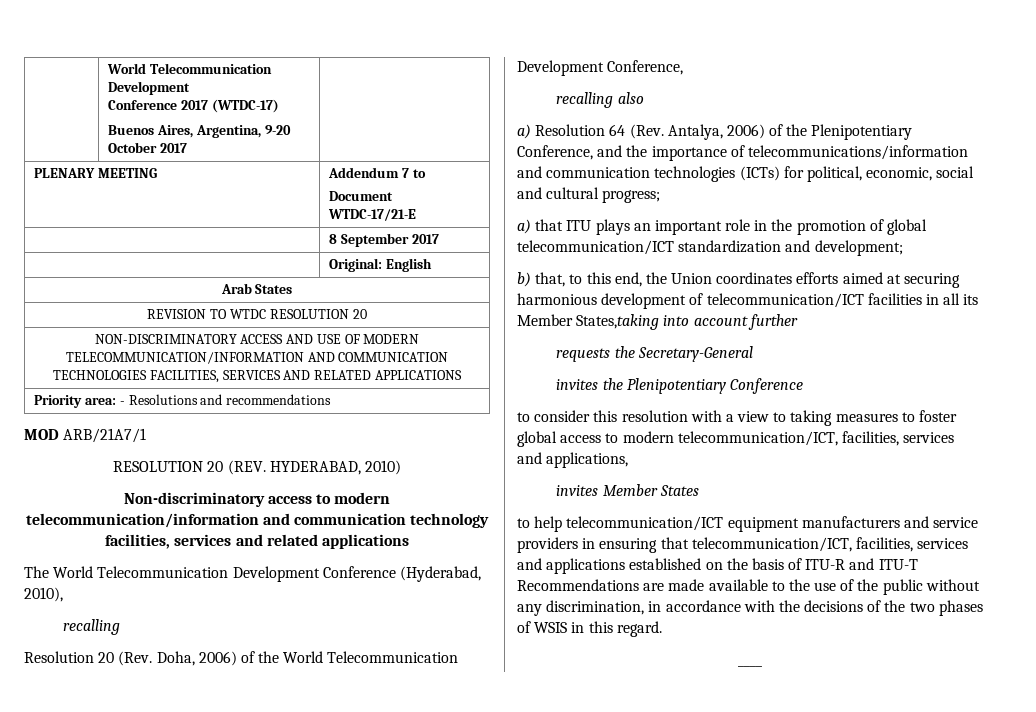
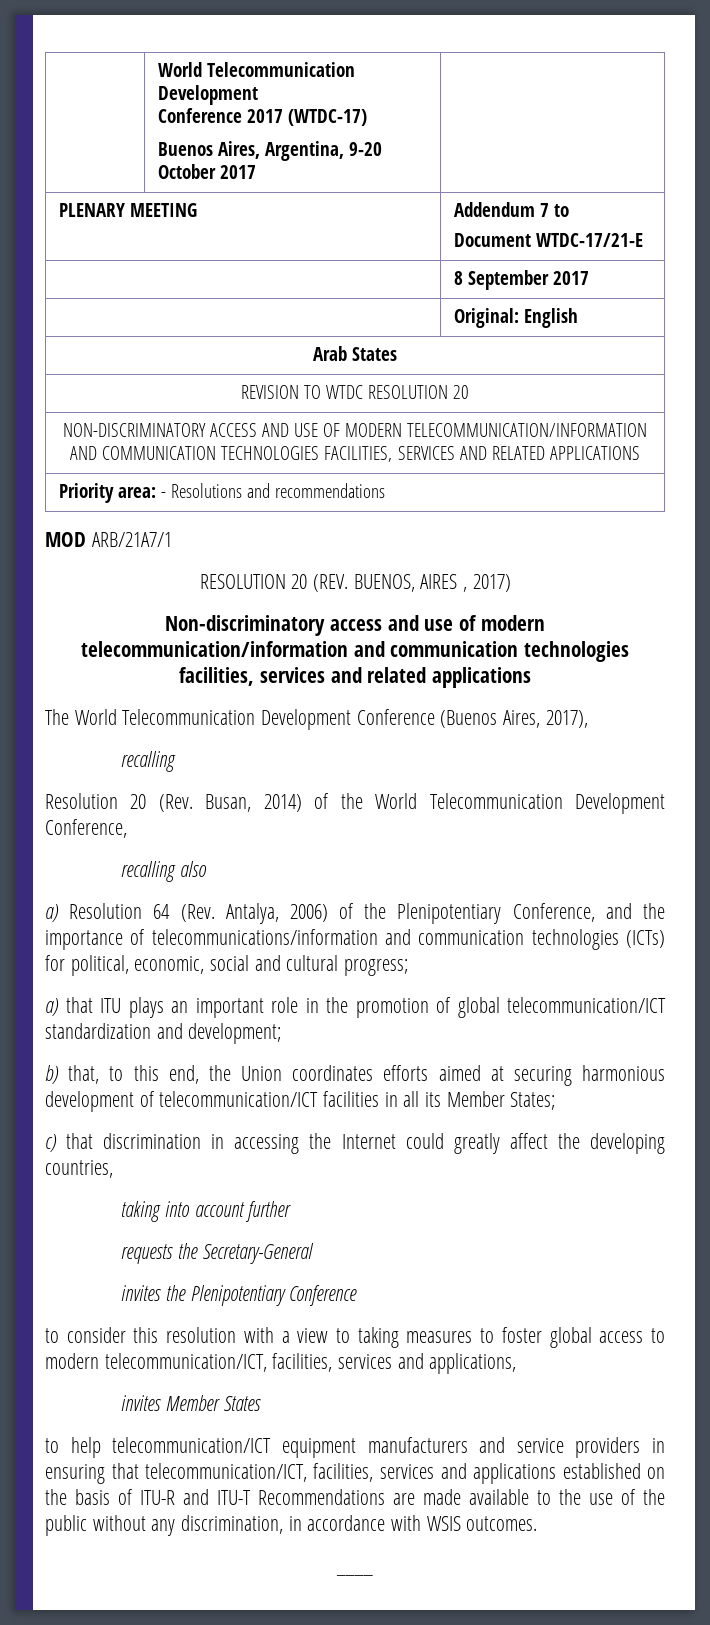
- RESOLUTION 20 (REV. HYDERABAD, 2010)
+ RESOLUTION 20 (REV. BUENOS, AIRES , 2017)
- Non-discriminatory access to modern telecommunication/information and communication technology facilities, services and related applications
+ Non-discriminatory access and use of modern telecommunication/information and communication technologies facilities, services and related applications
- The World Telecommunication Development Conference (Hyderabad, 2010),
+ The World Telecommunication Development Conference (Buenos Aires, 2017),
- Resolution 20 (Rev. Doha, 2006) of the World Telecommunication Development Conference,
+ Resolution 20 (Rev. Busan, 2014) of the World Telecommunication Development Conference,
- b) that, to this end, the Union coordinates efforts aimed at securing harmonious development of telecommunication/ICT facilities in all its Member States,taking into account further
+ b) that, to this end, the Union coordinates efforts aimed at securing harmonious development of telecommunication/ICT facilities in all its Member States;
+ c) that discrimination in accessing the Internet could greatly affect the developing countries,
+ taking into account further
- to help telecommunication/ICT equipment manufacturers and service providers in ensuring that telecommunication/ICT, facilities, services and applications established on the basis of ITU-R and ITU-T Recommendations are made available to the use of the public without any discrimination, in accordance with the decisions of the two phases of WSIS in this regard.
+ to help telecommunication/ICT equipment manufacturers and service providers in ensuring that telecommunication/ICT, facilities, services and applications established on the basis of ITU-R and ITU-T Recommendations are made available to the use of the public without any discrimination, in accordance with WSIS outcomes.

